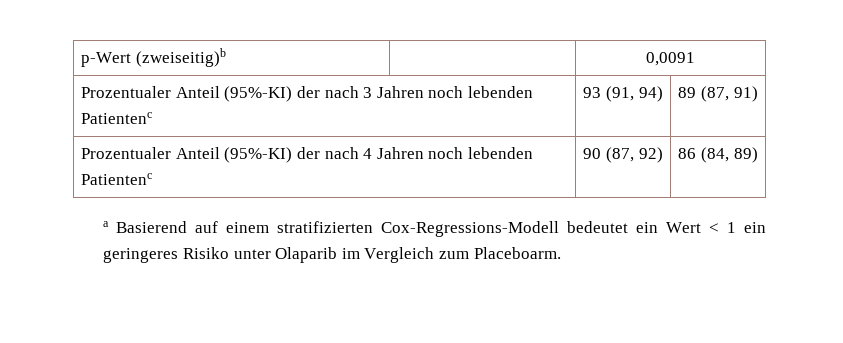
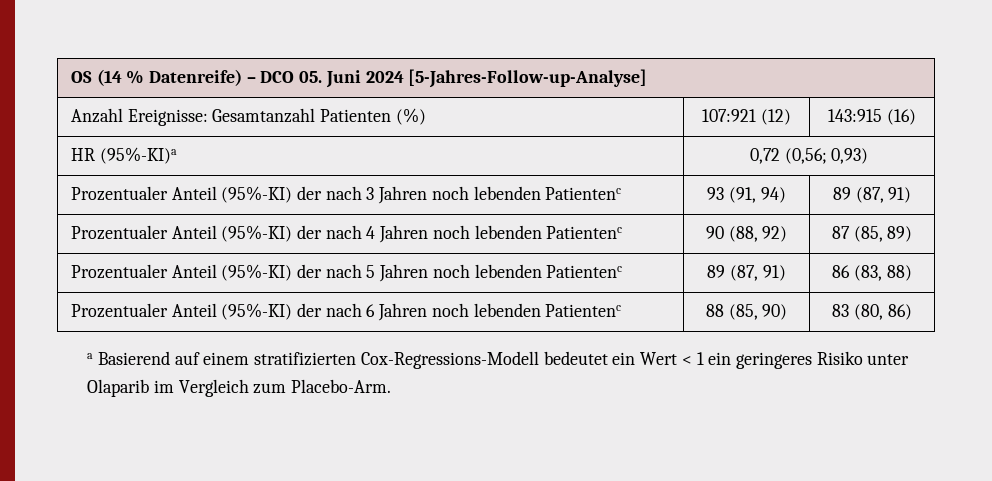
- p-Wert (zweiseitig)b | | 0,0091
+ OS (14 % Datenreife) – DCO 05. Juni 2024 [5-Jahres-Follow-up-Analyse]
+ Anzahl Ereignisse: Gesamtanzahl Patienten (%) | 107:921 (12) | 143:915 (16)
+ HR (95%-KI)a | 0,72 (0,56; 0,93)
- Prozentualer Anteil (95%-KI) der nach 4 Jahren noch lebenden Patientenc | 90 (87, 92) | 86 (84, 89)
+ Prozentualer Anteil (95%-KI) der nach 4 Jahren noch lebenden Patientenc | 90 (88, 92) | 87 (85, 89)
+ Prozentualer Anteil (95%-KI) der nach 5 Jahren noch lebenden Patientenc | 89 (87, 91) | 86 (83, 88)
+ Prozentualer Anteil (95%-KI) der nach 6 Jahren noch lebenden Patientenc | 88 (85, 90) | 83 (80, 86)
- a Basierend auf einem stratifizierten Cox-Regressions-Modell bedeutet ein Wert < 1 ein geringeres Risiko unter Olaparib im Vergleich zum Placeboarm.
+ a Basierend auf einem stratifizierten Cox-Regressions-Modell bedeutet ein Wert < 1 ein geringeres Risiko unter Olaparib im Vergleich zum Placebo-Arm.

